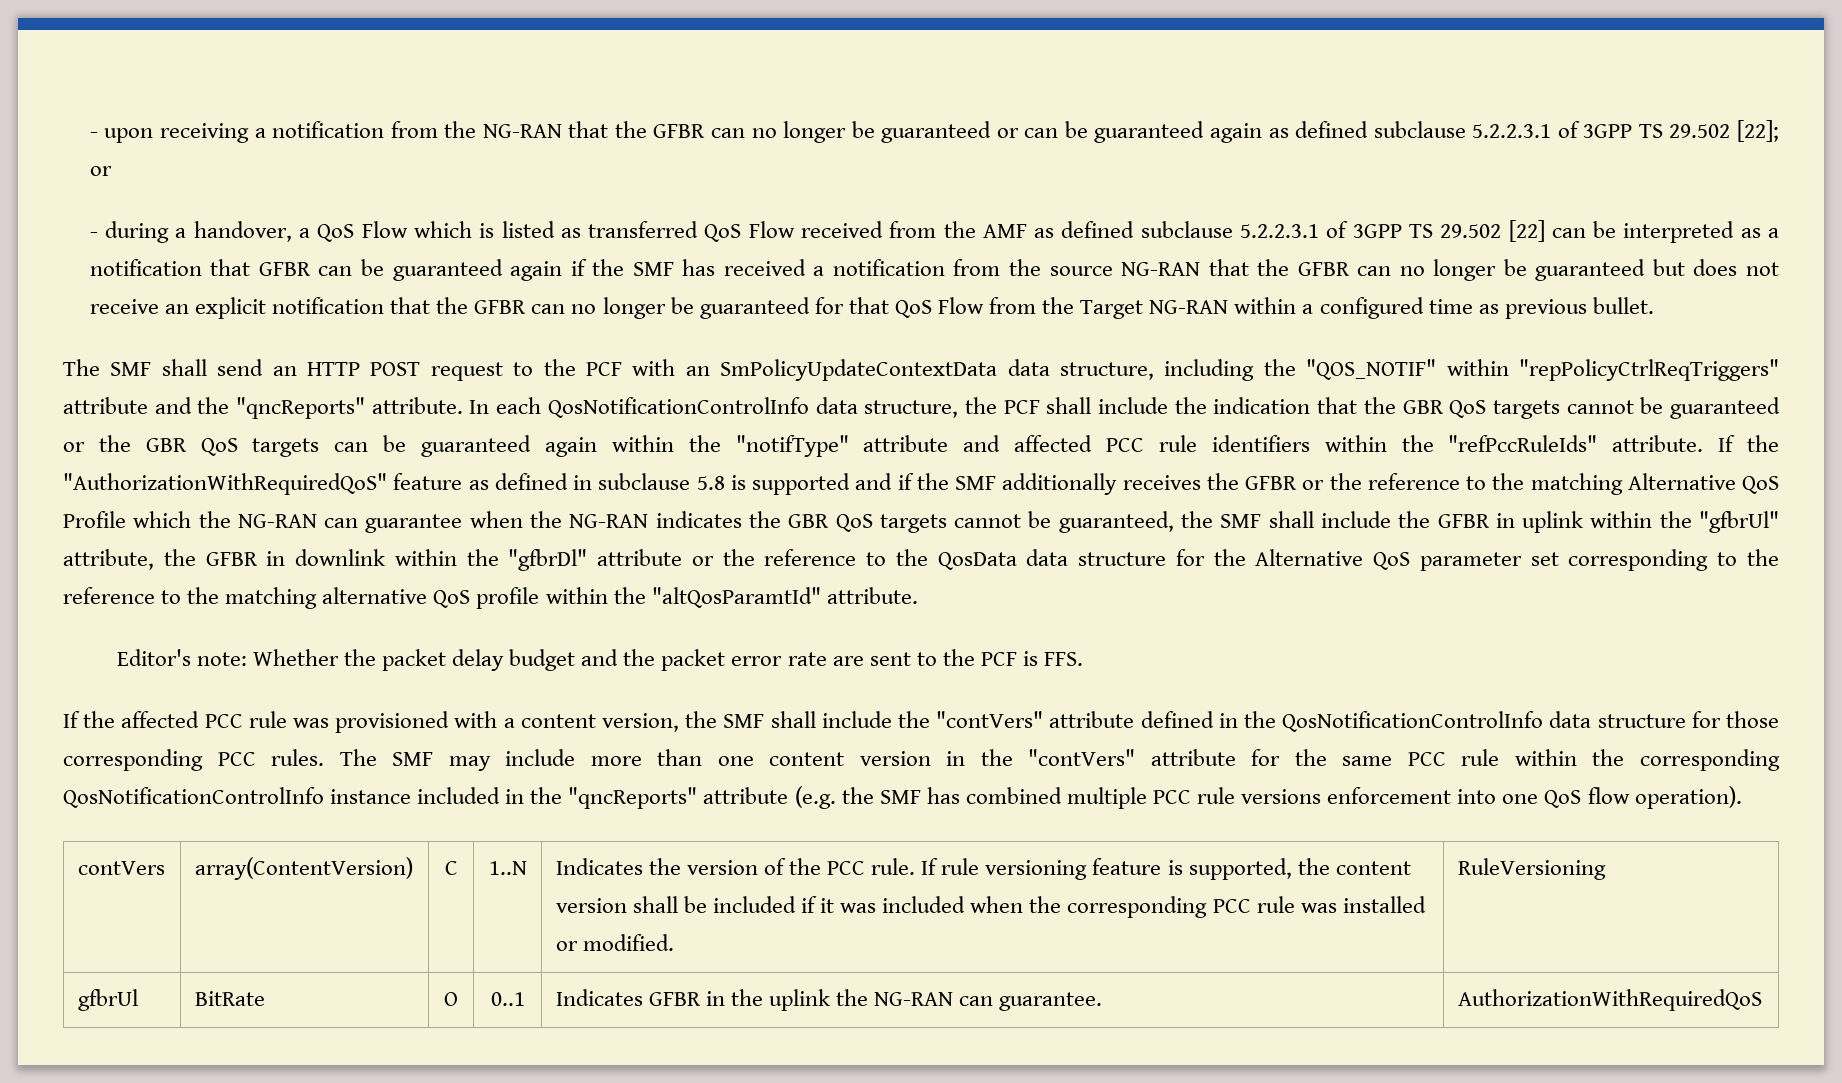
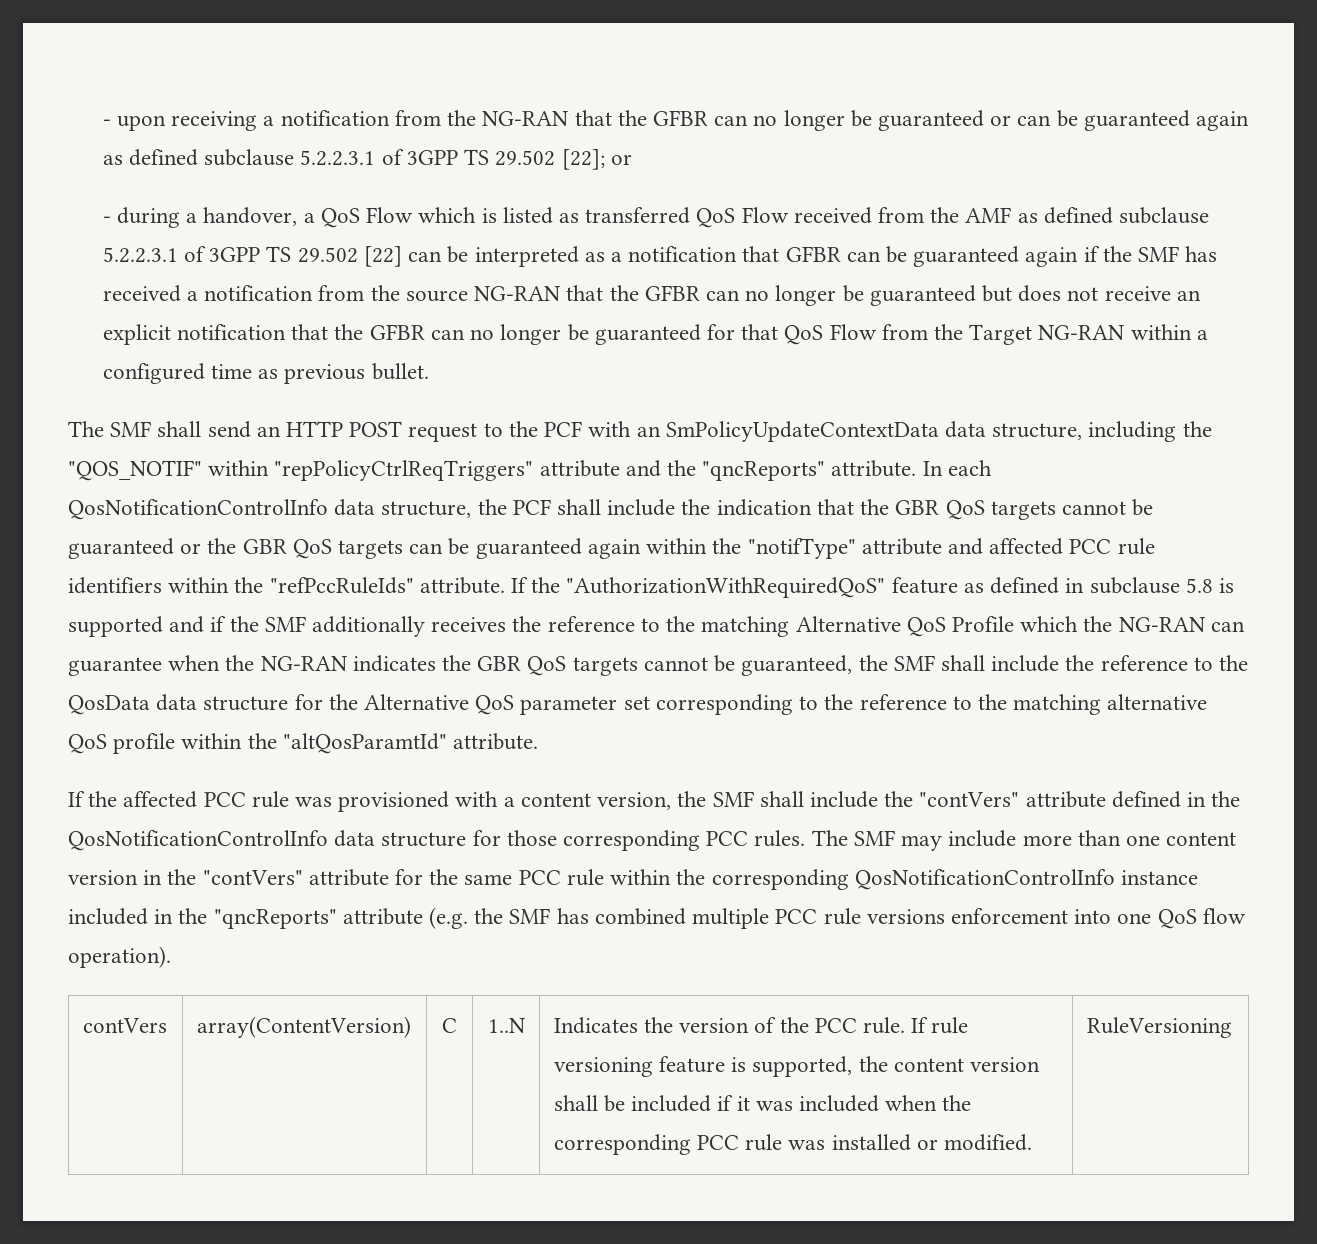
- If the "AuthorizationWithRequiredQoS" feature as defined in subclause 5.8 is supported and if the SMF additionally receives the GFBR or the reference to the matching Alternative QoS Profile which the NG-RAN can guarantee when the NG-RAN indicates the GBR QoS targets cannot be guaranteed, the SMF shall include the GFBR in uplink within the "gfbrUl" attribute, the GFBR in downlink within the "gfbrDl" attribute or the reference to the QosData data structure for the Alternative QoS parameter set corresponding to the reference to the matching alternative QoS profile within the "altQosParamtId" attribute.
+ If the "AuthorizationWithRequiredQoS" feature as defined in subclause 5.8 is supported and if the SMF additionally receives the reference to the matching Alternative QoS Profile which the NG-RAN can guarantee when the NG-RAN indicates the GBR QoS targets cannot be guaranteed, the SMF shall include the reference to the QosData data structure for the Alternative QoS parameter set corresponding to the reference to the matching alternative QoS profile within the "altQosParamtId" attribute.
- Editor's note: Whether the packet delay budget and the packet error rate are sent to the PCF is FFS.
- gfbrUl | BitRate | O | 0..1 | Indicates GFBR in the uplink the NG-RAN can guarantee. | AuthorizationWithRequiredQoS

